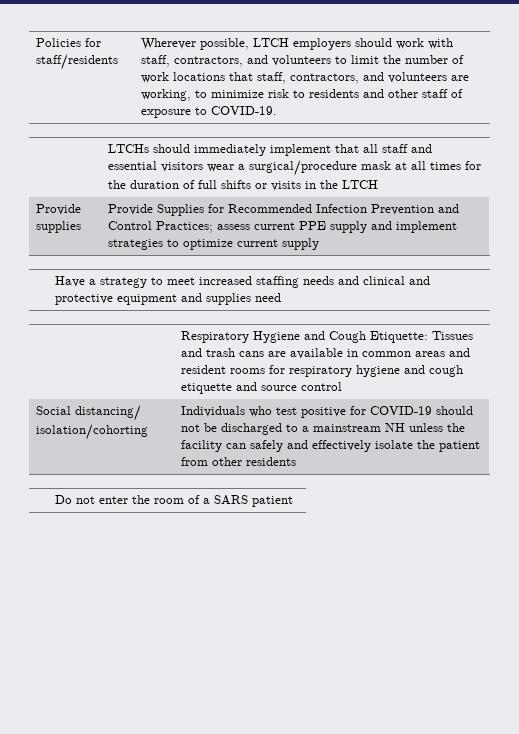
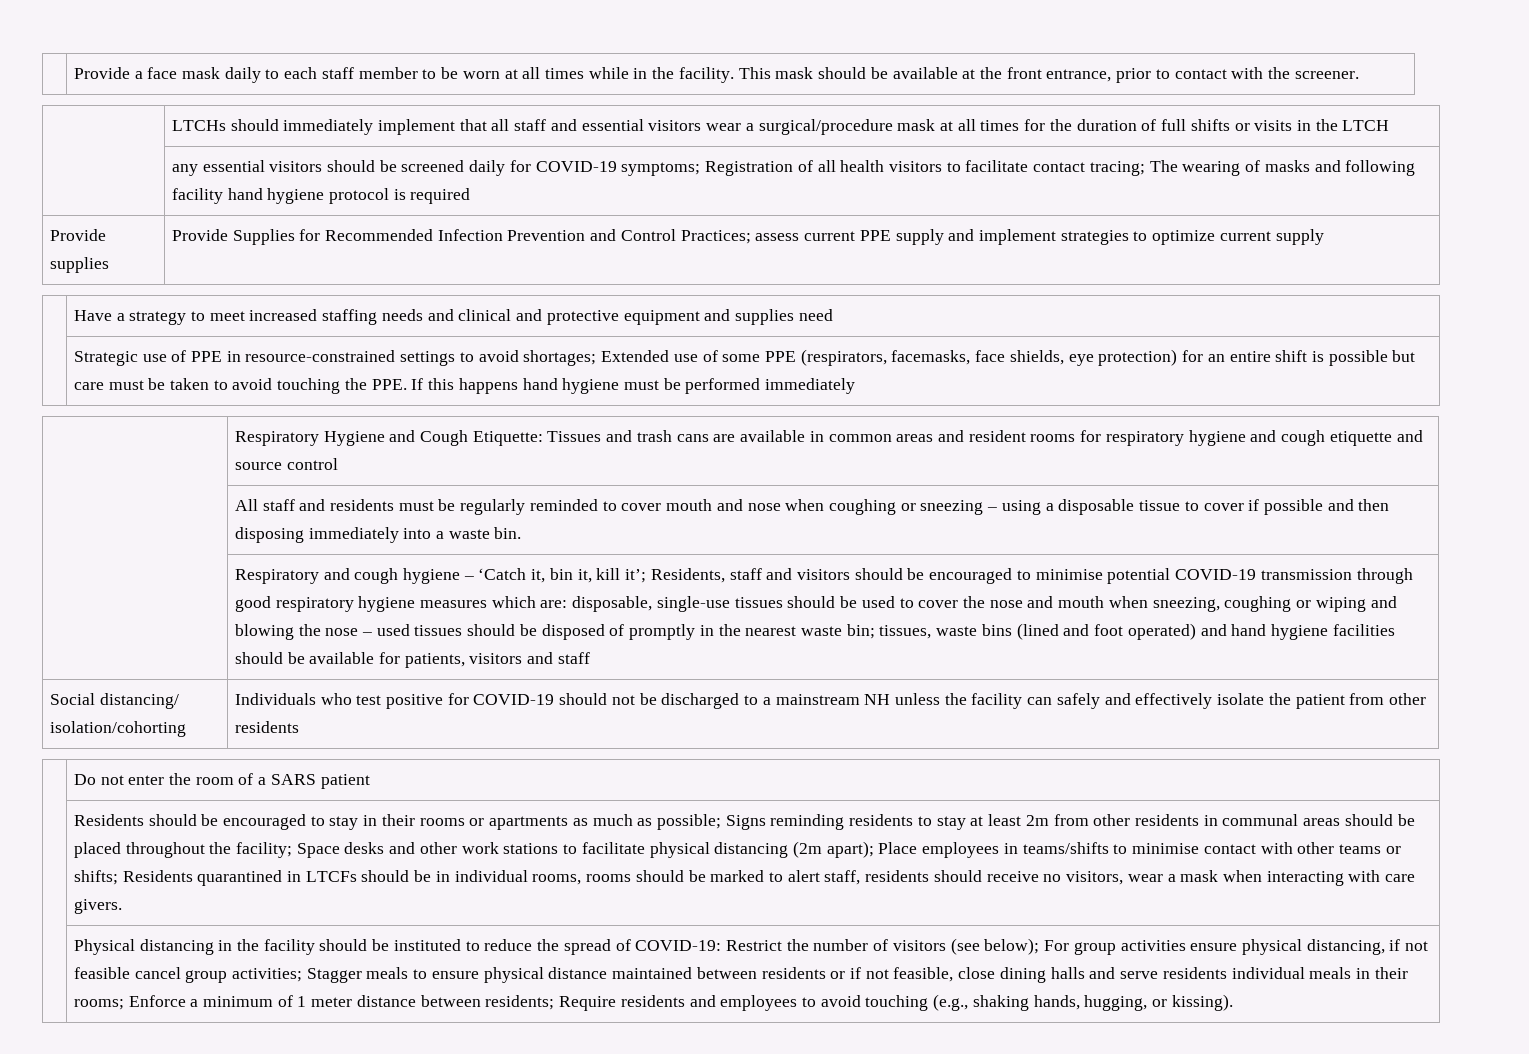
- Policies for staff/residents | Wherever possible, LTCH employers should work with staff, contractors, and volunteers to limit the number of work locations that staff, contractors, and volunteers are working, to minimize risk to residents and other staff of exposure to COVID-19.
+ | Provide a face mask daily to each staff member to be worn at all times while in the facility. This mask should be available at the front entrance, prior to contact with the screener.
+ | any essential visitors should be screened daily for COVID-19 symptoms; Registration of all health visitors to facilitate contact tracing; The wearing of masks and following facility hand hygiene protocol is required
+ Strategic use of PPE in resource-constrained settings to avoid shortages; Extended use of some PPE (respirators, facemasks, face shields, eye protection) for an entire shift is possible but care must be taken to avoid touching the PPE. If this happens hand hygiene must be performed immediately
+ | All staff and residents must be regularly reminded to cover mouth and nose when coughing or sneezing – using a disposable tissue to cover if possible and then disposing immediately into a waste bin.
+ | Respiratory and cough hygiene – ‘Catch it, bin it, kill it’; Residents, staff and visitors should be encouraged to minimise potential COVID-19 transmission through good respiratory hygiene measures which are: disposable, single-use tissues should be used to cover the nose and mouth when sneezing, coughing or wiping and blowing the nose – used tissues should be disposed of promptly in the nearest waste bin; tissues, waste bins (lined and foot operated) and hand hygiene facilities should be available for patients, visitors and staff
+ Residents should be encouraged to stay in their rooms or apartments as much as possible; Signs reminding residents to stay at least 2m from other residents in communal areas should be placed throughout the facility; Space desks and other work stations to facilitate physical distancing (2m apart); Place employees in teams/shifts to minimise contact with other teams or shifts; Residents quarantined in LTCFs should be in individual rooms, rooms should be marked to alert staff, residents should receive no visitors, wear a mask when interacting with care givers.
+ | Physical distancing in the facility should be instituted to reduce the spread of COVID-19: Restrict the number of visitors (see below); For group activities ensure physical distancing, if not feasible cancel group activities; Stagger meals to ensure physical distance maintained between residents or if not feasible, close dining halls and serve residents individual meals in their rooms; Enforce a minimum of 1 meter distance between residents; Require residents and employees to avoid touching (e.g., shaking hands, hugging, or kissing).

